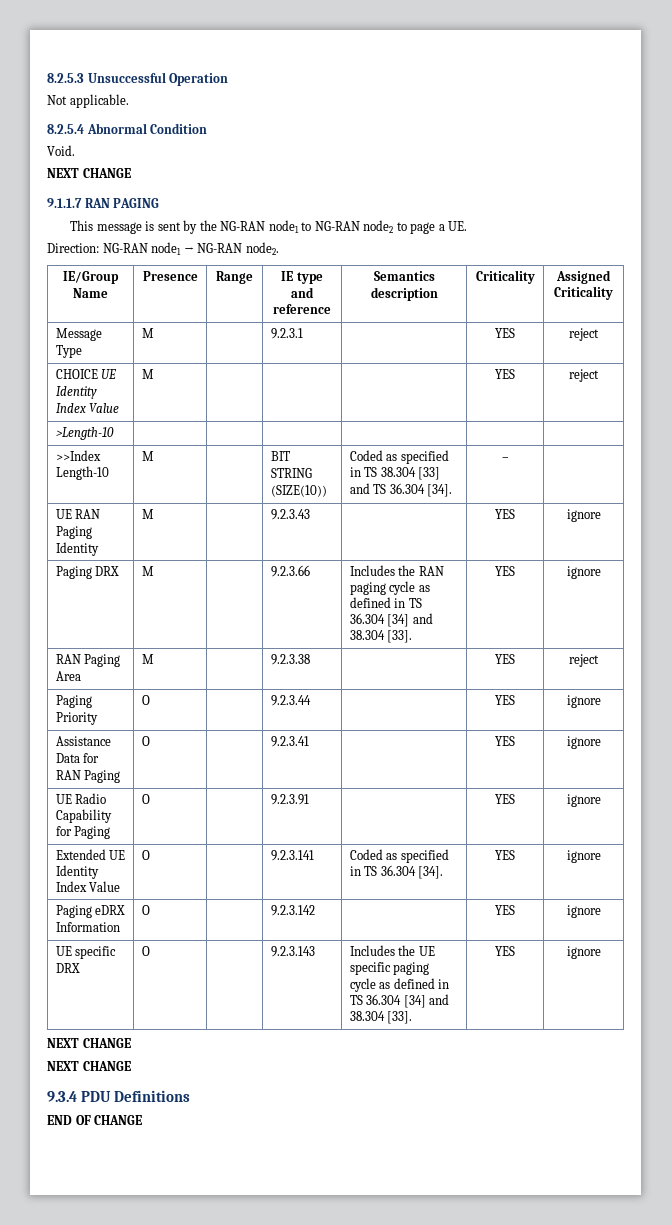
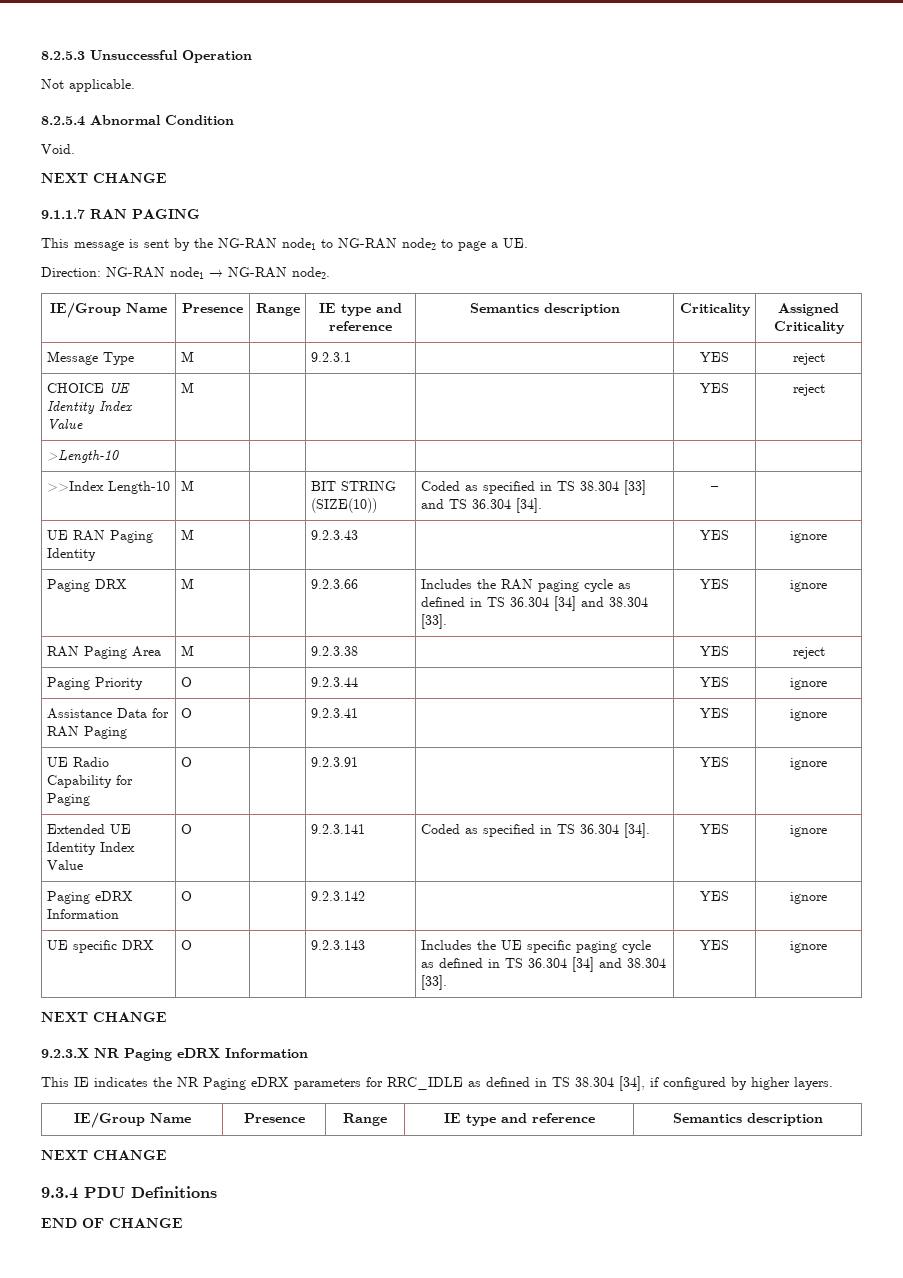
+ 9.2.3.X NR Paging eDRX Information
+ This IE indicates the NR Paging eDRX parameters for RRC_IDLE as defined in TS 38.304 [34], if configured by higher layers.
+ IE/Group Name | Presence | Range | IE type and reference | Semantics description

